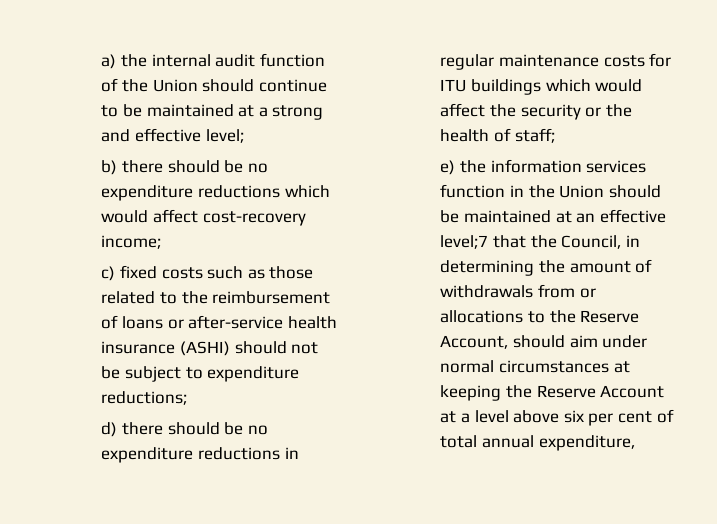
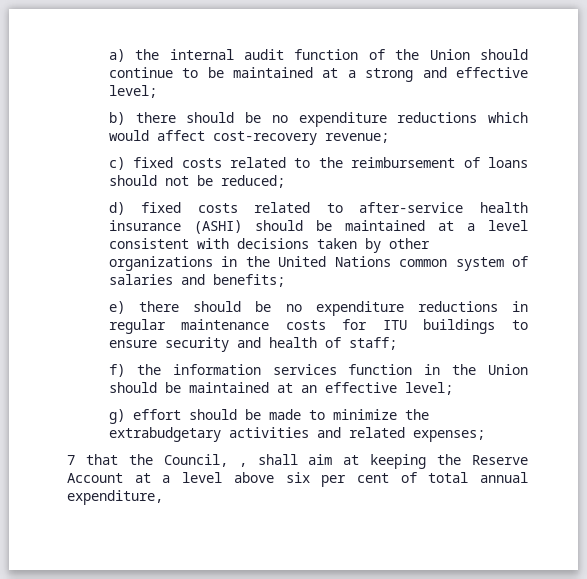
- b) there should be no expenditure reductions which would affect cost-recovery income;
+ b) there should be no expenditure reductions which would affect cost-recovery revenue;
- с) fixed costs such as those related to the reimbursement of loans or after-service health insurance (ASHI) should not be subject to expenditure reductions;
- d) there should be no expenditure reductions in regular maintenance costs for ITU buildings which would affect the security or the health of staff;
+ с) fixed costs related to the reimbursement of loans should not be reduced;
+ d) fixed costs related to after-service health insurance (ASHI) should be maintained at a level consistent with decisions taken by other organizations in the United Nations common system of salaries and benefits;
+ e) there should be no expenditure reductions in regular maintenance costs for ITU buildings to ensure security and health of staff;
- е) the information services function in the Union should be maintained at an effective level;7 that the Council, in determining the amount of withdrawals from or allocations to the Reserve Account, should aim under normal circumstances at keeping the Reserve Account at a level above six per cent of total annual expenditure,
+ f) the information services function in the Union should be maintained at an effective level;
+ g) effort should be made to minimize the extrabudgetary activities and related expenses;
+ 7 that the Council, , shall aim at keeping the Reserve Account at a level above six per cent of total annual expenditure,

